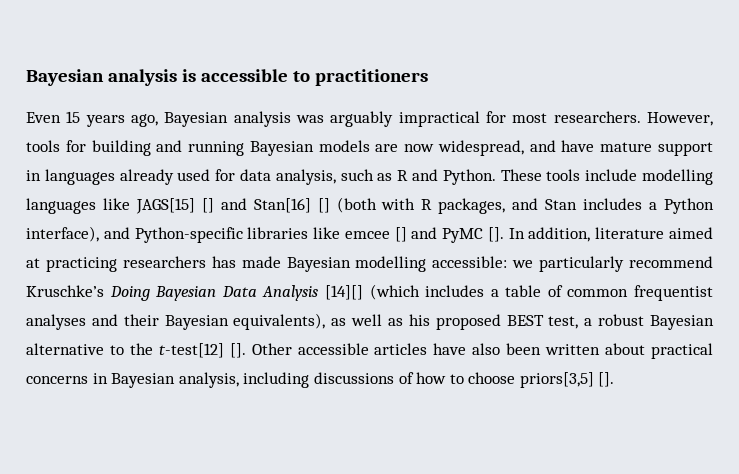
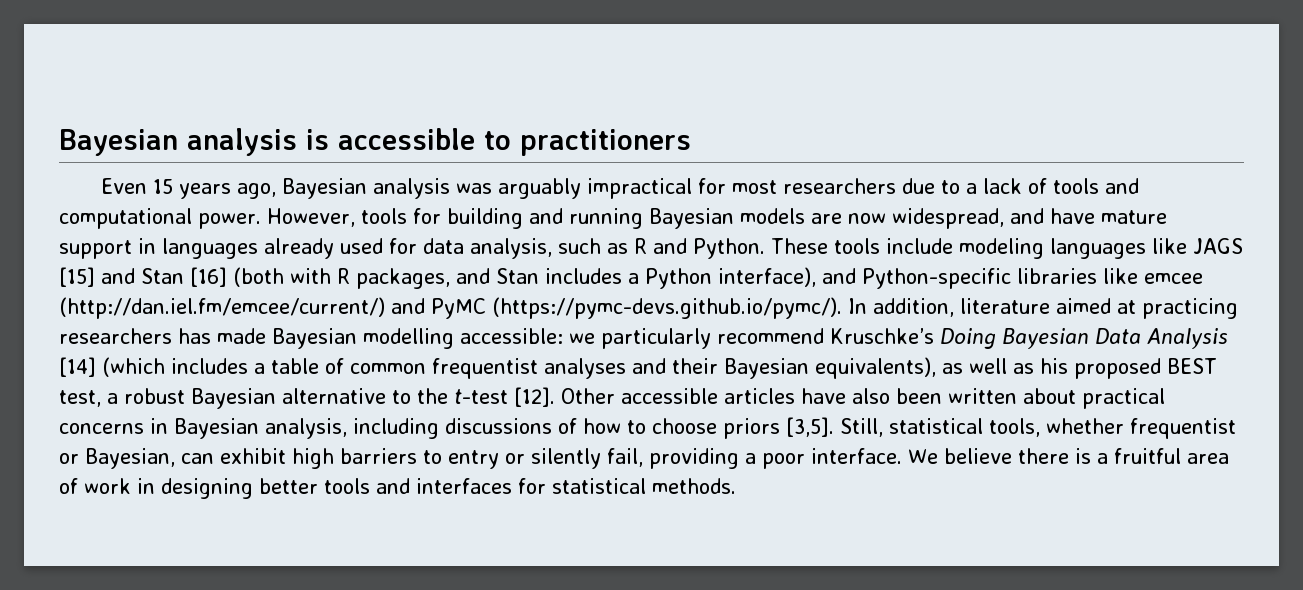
- Even 15 years ago, Bayesian analysis was arguably impractical for most researchers.
+ Even 15 years ago, Bayesian analysis was arguably impractical for most researchers due to a lack of tools and computational power.
- These tools include modelling languages like JAGS[15] [] and Stan[16] [] (both with R packages, and Stan includes a Python interface), and Python-specific libraries like emcee [] and PyMC []. In addition, literature aimed at practicing researchers has made Bayesian modelling accessible:
+ These tools include modeling languages like JAGS [15] and Stan [16] (both with R packages, and Stan includes a Python interface), and Python-specific libraries like emcee (http://dan.iel.fm/emcee/current/) and PyMC (https://pymc-devs.github.io/pymc/). In addition, literature aimed at practicing researchers has made Bayesian modelling accessible:
- we particularly recommend Kruschke’s Doing Bayesian Data Analysis [14][] (which includes a table of common frequentist analyses and their Bayesian equivalents), as well as his proposed BEST test, a robust Bayesian alternative to the t-test[12] [].
+ we particularly recommend Kruschke’s Doing Bayesian Data Analysis [14] (which includes a table of common frequentist analyses and their Bayesian equivalents), as well as his proposed BEST test, a robust Bayesian alternative to the t-test [12].
- Other accessible articles have also been written about practical concerns in Bayesian analysis, including discussions of how to choose priors[3,5] [].
+ Other accessible articles have also been written about practical concerns in Bayesian analysis, including discussions of how to choose priors [3,5]. Still, statistical tools, whether frequentist or Bayesian, can exhibit high barriers to entry or silently fail, providing a poor interface. We believe there is a fruitful area of work in designing better tools and interfaces for statistical methods.

